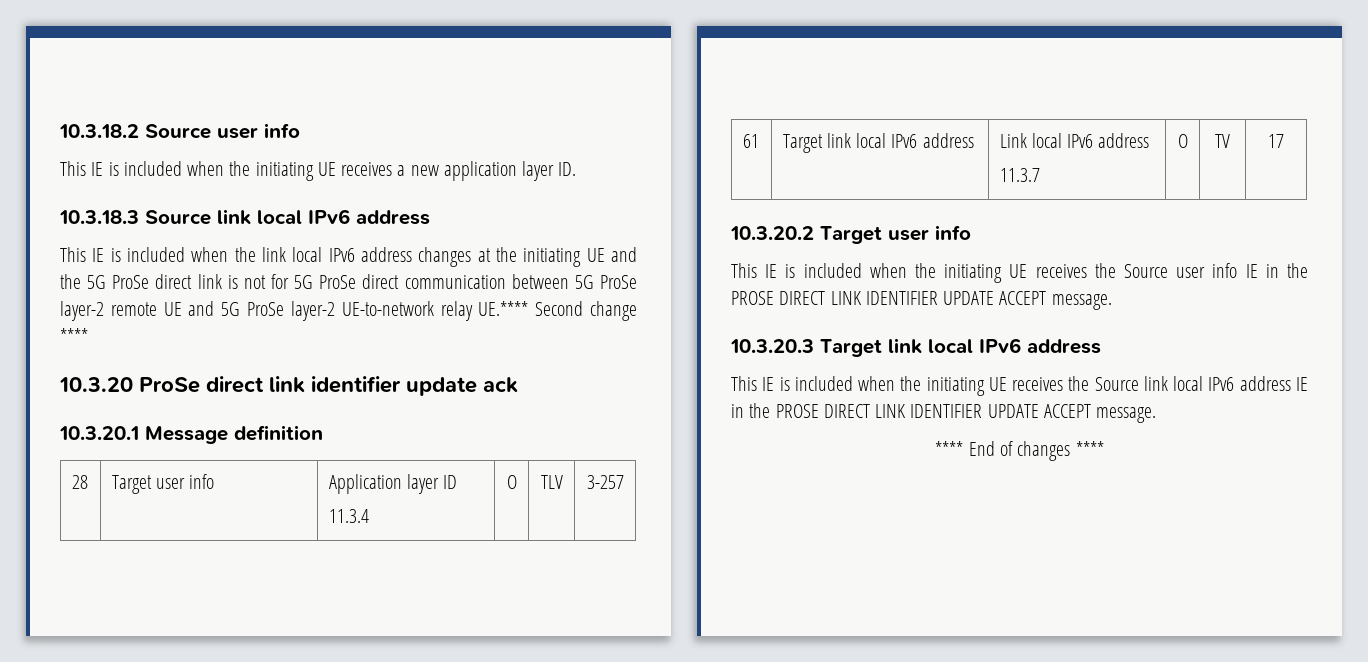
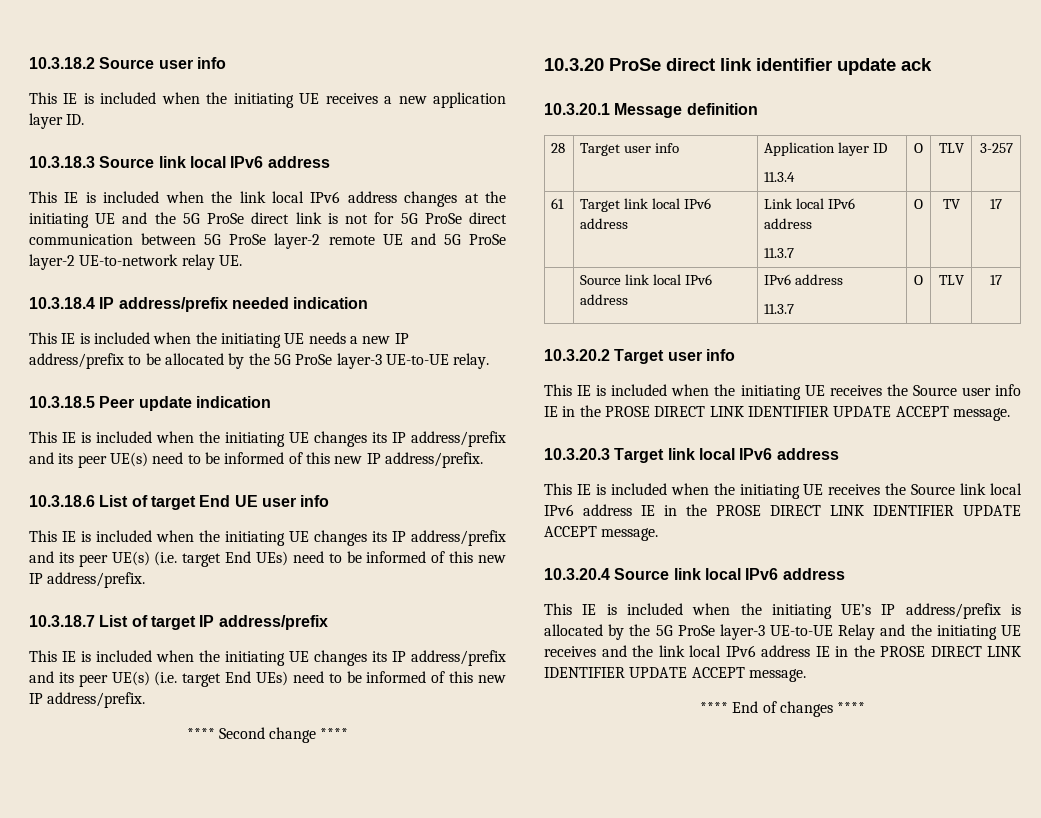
- This IE is included when the link local IPv6 address changes at the initiating UE and the 5G ProSe direct link is not for 5G ProSe direct communication between 5G ProSe layer-2 remote UE and 5G ProSe layer-2 UE-to-network relay UE.**** Second change ****
+ This IE is included when the link local IPv6 address changes at the initiating UE and the 5G ProSe direct link is not for 5G ProSe direct communication between 5G ProSe layer-2 remote UE and 5G ProSe layer-2 UE-to-network relay UE.
+ 10.3.18.4 IP address/prefix needed indication
+ This IE is included when the initiating UE needs a new IP address/prefix to be allocated by the 5G ProSe layer-3 UE-to-UE relay.
+ 10.3.18.5 Peer update indication
+ This IE is included when the initiating UE changes its IP address/prefix and its peer UE(s) need to be informed of this new IP address/prefix.
+ 10.3.18.6 List of target End UE user info
+ This IE is included when the initiating UE changes its IP address/prefix and its peer UE(s) (i.e. target End UEs) need to be informed of this new IP address/prefix.
+ 10.3.18.7 List of target IP address/prefix
+ This IE is included when the initiating UE changes its IP address/prefix and its peer UE(s) (i.e. target End UEs) need to be informed of this new IP address/prefix.
+ **** Second change ****
+ | Source link local IPv6 address | IPv6 address
+ 11.3.7 | O | TLV | 17
+ 10.3.20.4 Source link local IPv6 address
+ This IE is included when the initiating UE’s IP address/prefix is allocated by the 5G ProSe layer-3 UE-to-UE Relay and the initiating UE receives and the link local IPv6 address IE in the PROSE DIRECT LINK IDENTIFIER UPDATE ACCEPT message.

